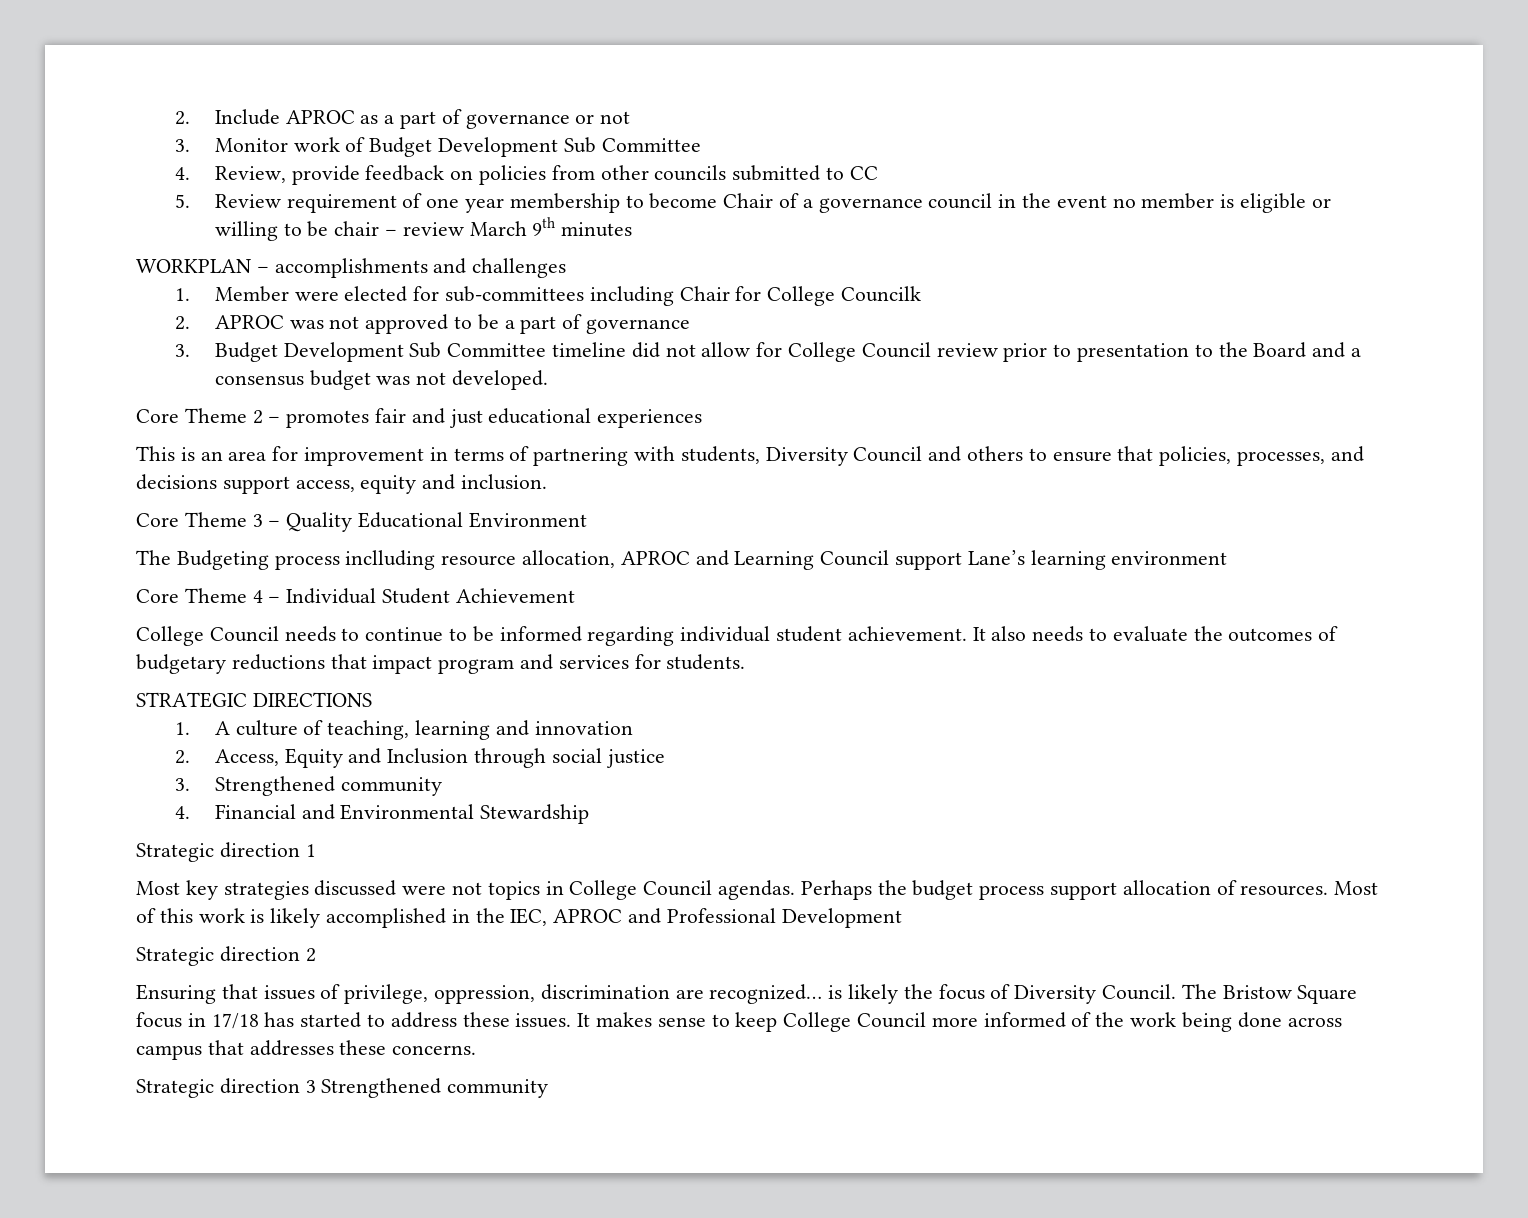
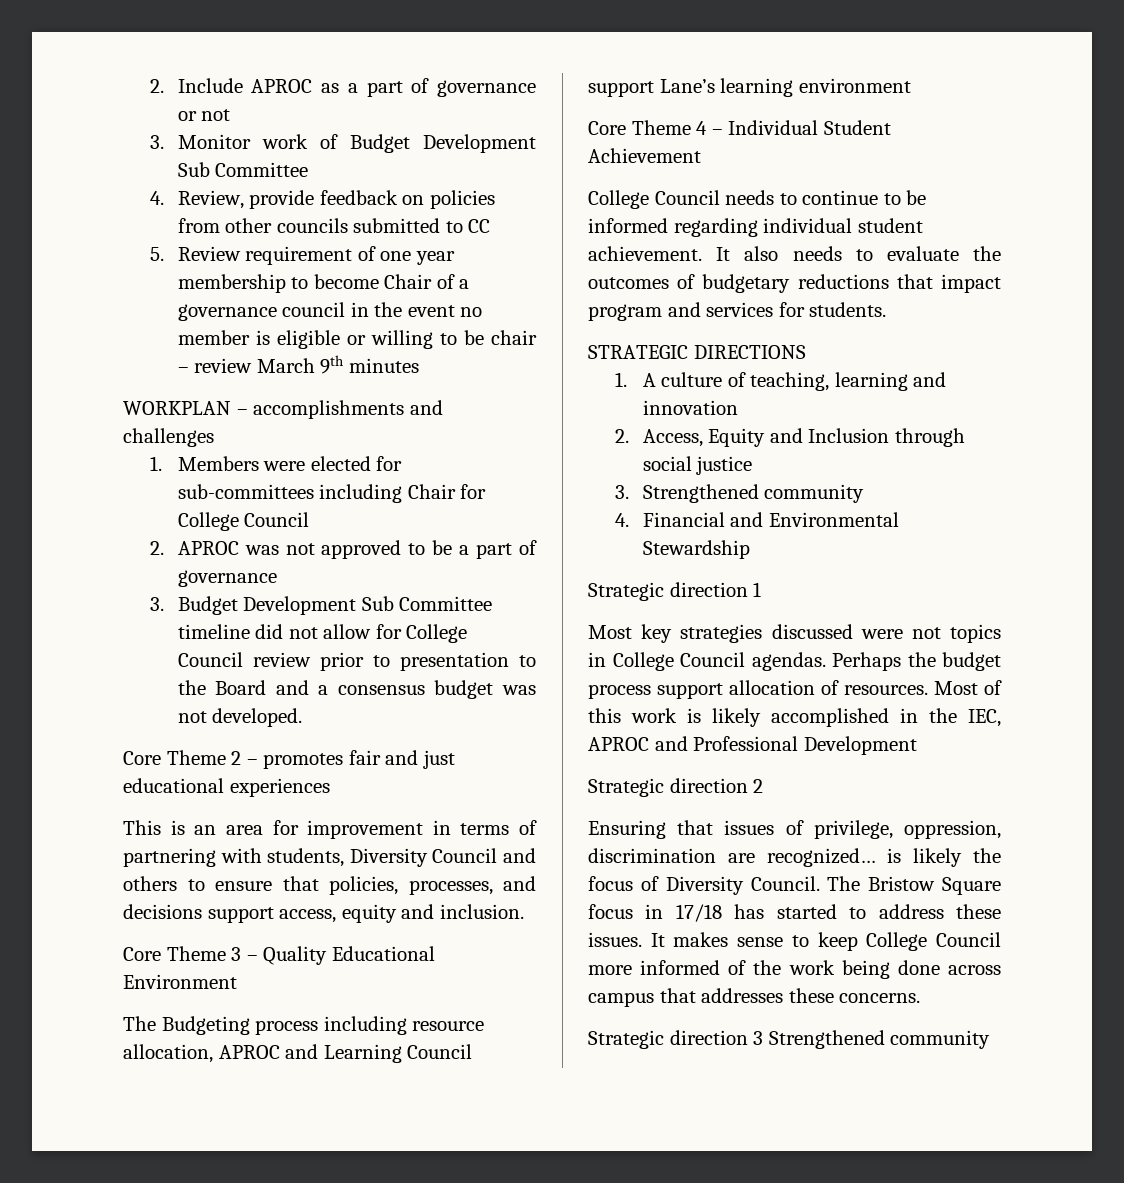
- 1. Member were elected for sub-committees including Chair for College Councilk
+ 1. Members were elected for sub-committees including Chair for College Council
- The Budgeting process inclluding resource allocation, APROC and Learning Council support Lane’s learning environment
+ The Budgeting process including resource allocation, APROC and Learning Council support Lane’s learning environment

